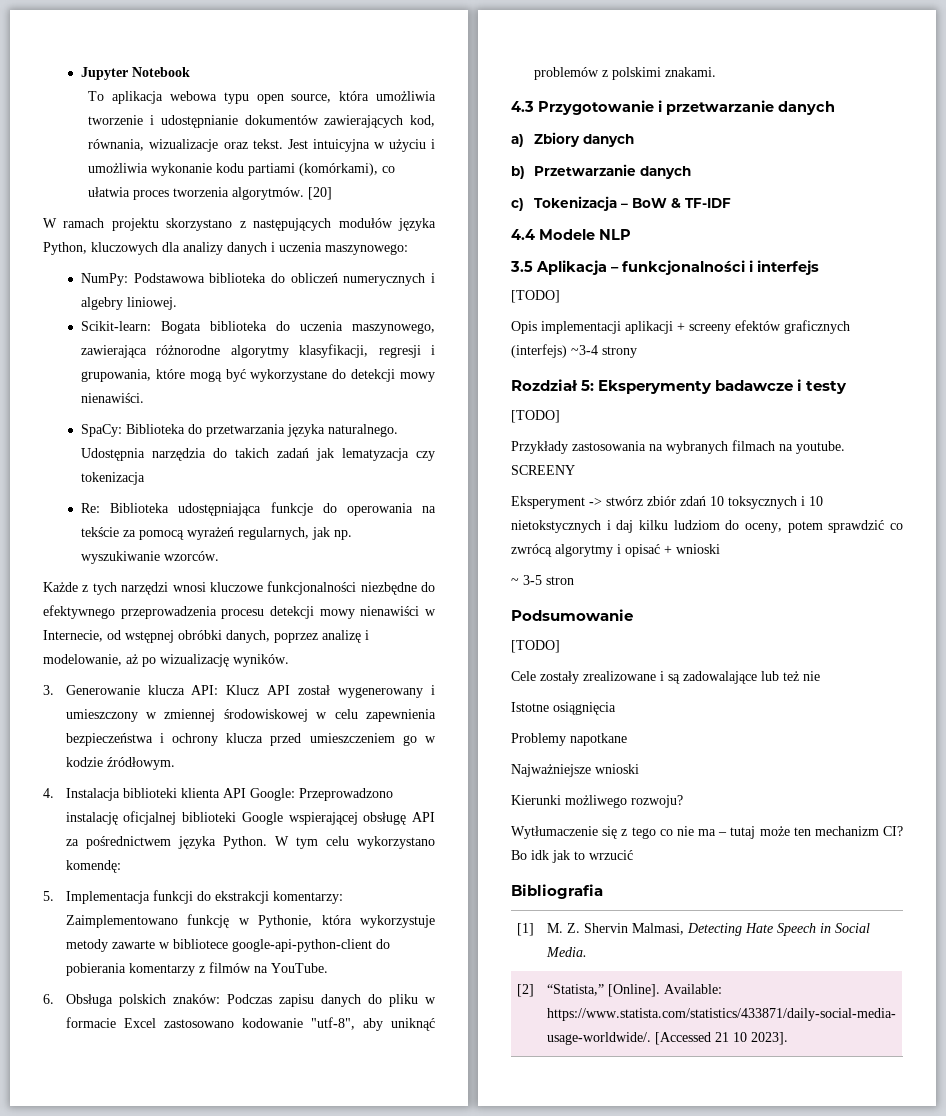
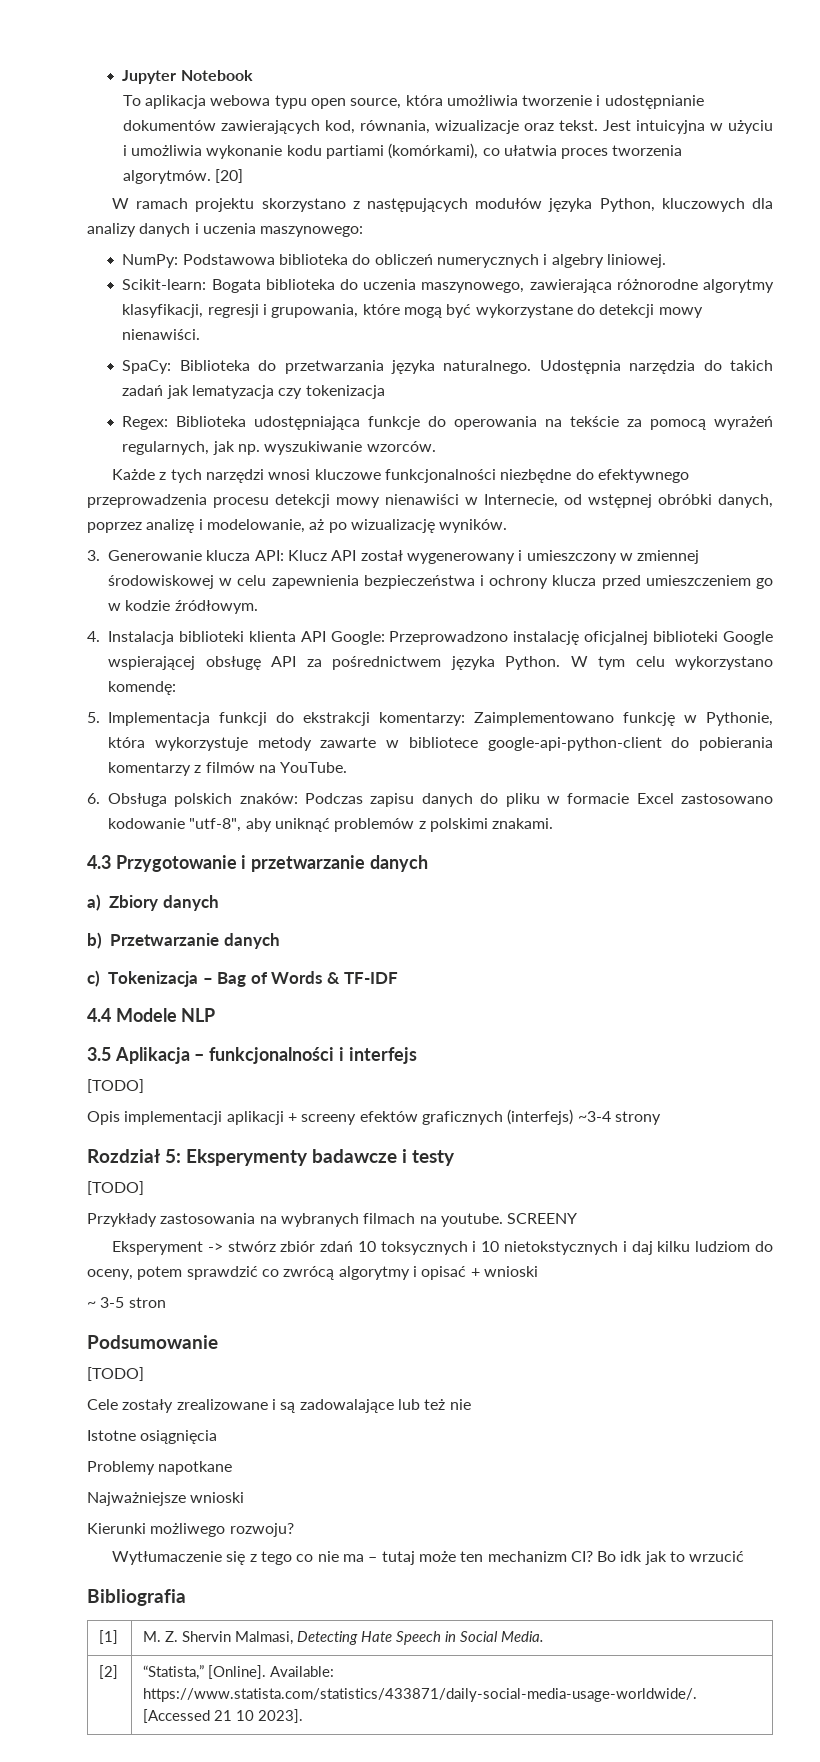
- Re: Biblioteka udostępniająca funkcje do operowania na tekście za pomocą wyrażeń regularnych, jak np. wyszukiwanie wzorców.
+ Regex: Biblioteka udostępniająca funkcje do operowania na tekście za pomocą wyrażeń regularnych, jak np. wyszukiwanie wzorców.
- c) Tokenizacja – BoW & TF-IDF
+ c) Tokenizacja – Bag of Words & TF-IDF

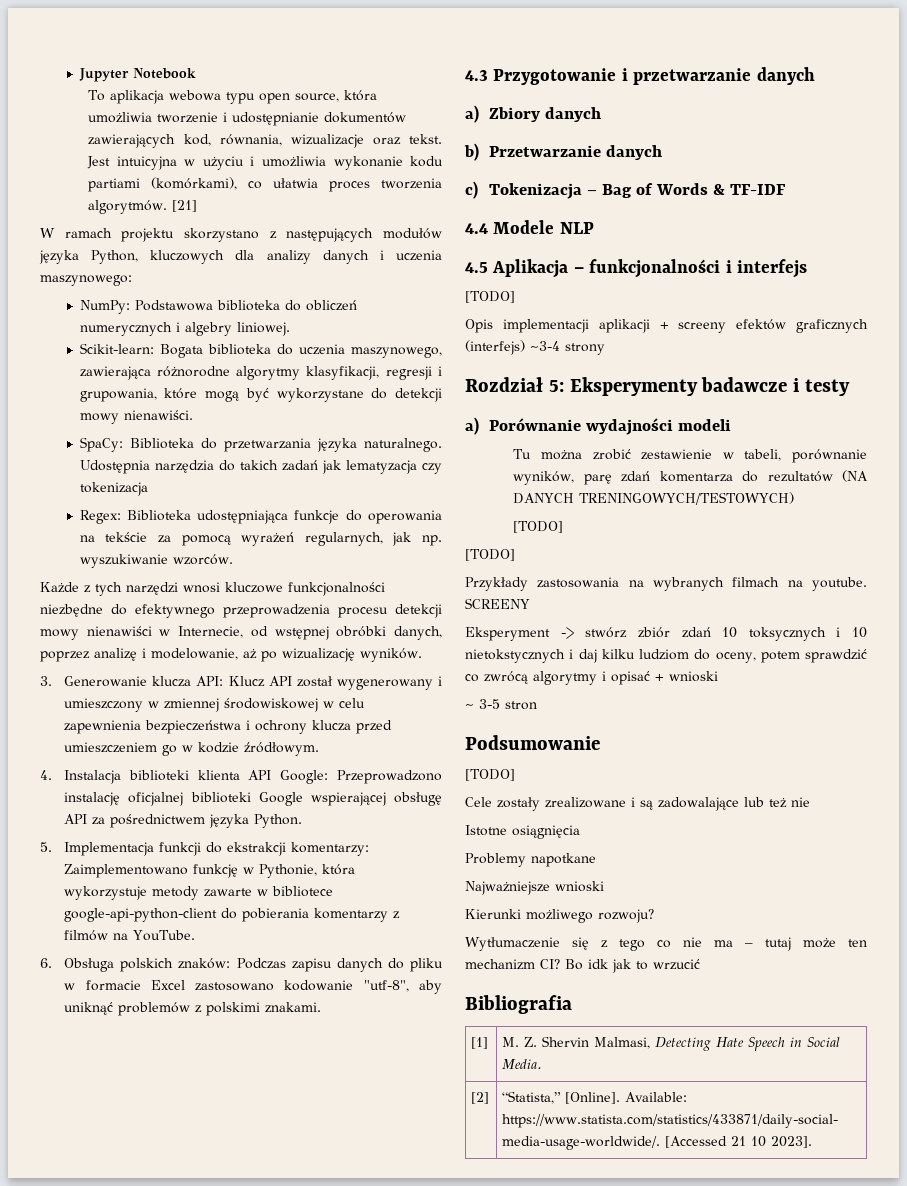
- [20]
+ [21]
- W tym celu wykorzystano komendę:
- 3.5 Aplikacja – funkcjonalności i interfejs
+ 4.5 Aplikacja – funkcjonalności i interfejs
+ a) Porównanie wydajności modeli
+ Tu można zrobić zestawienie w tabeli, porównanie wyników, parę zdań komentarza do rezultatów (NA DANYCH TRENINGOWYCH/TESTOWYCH)
+ [TODO]

